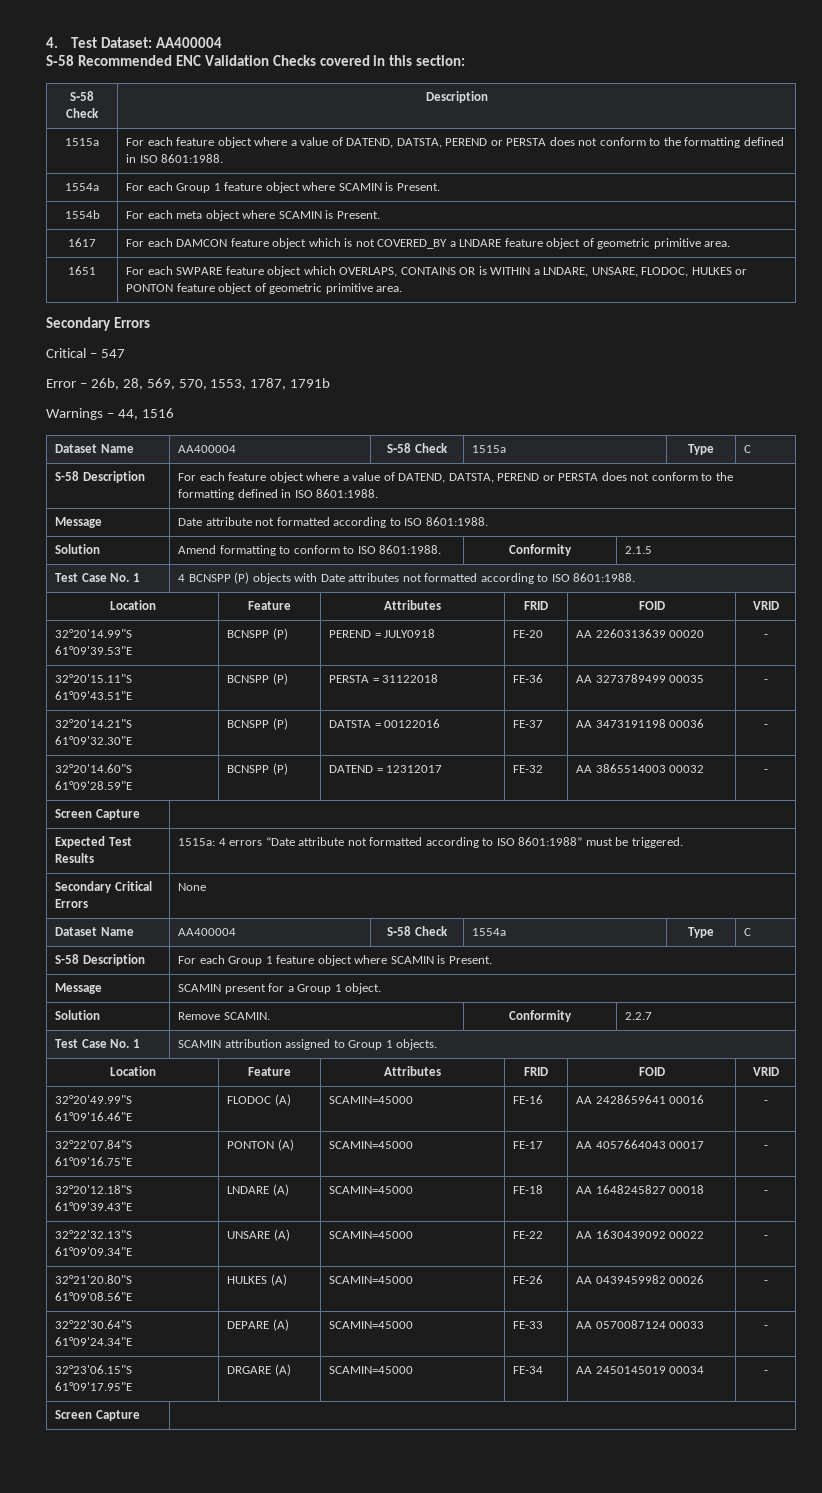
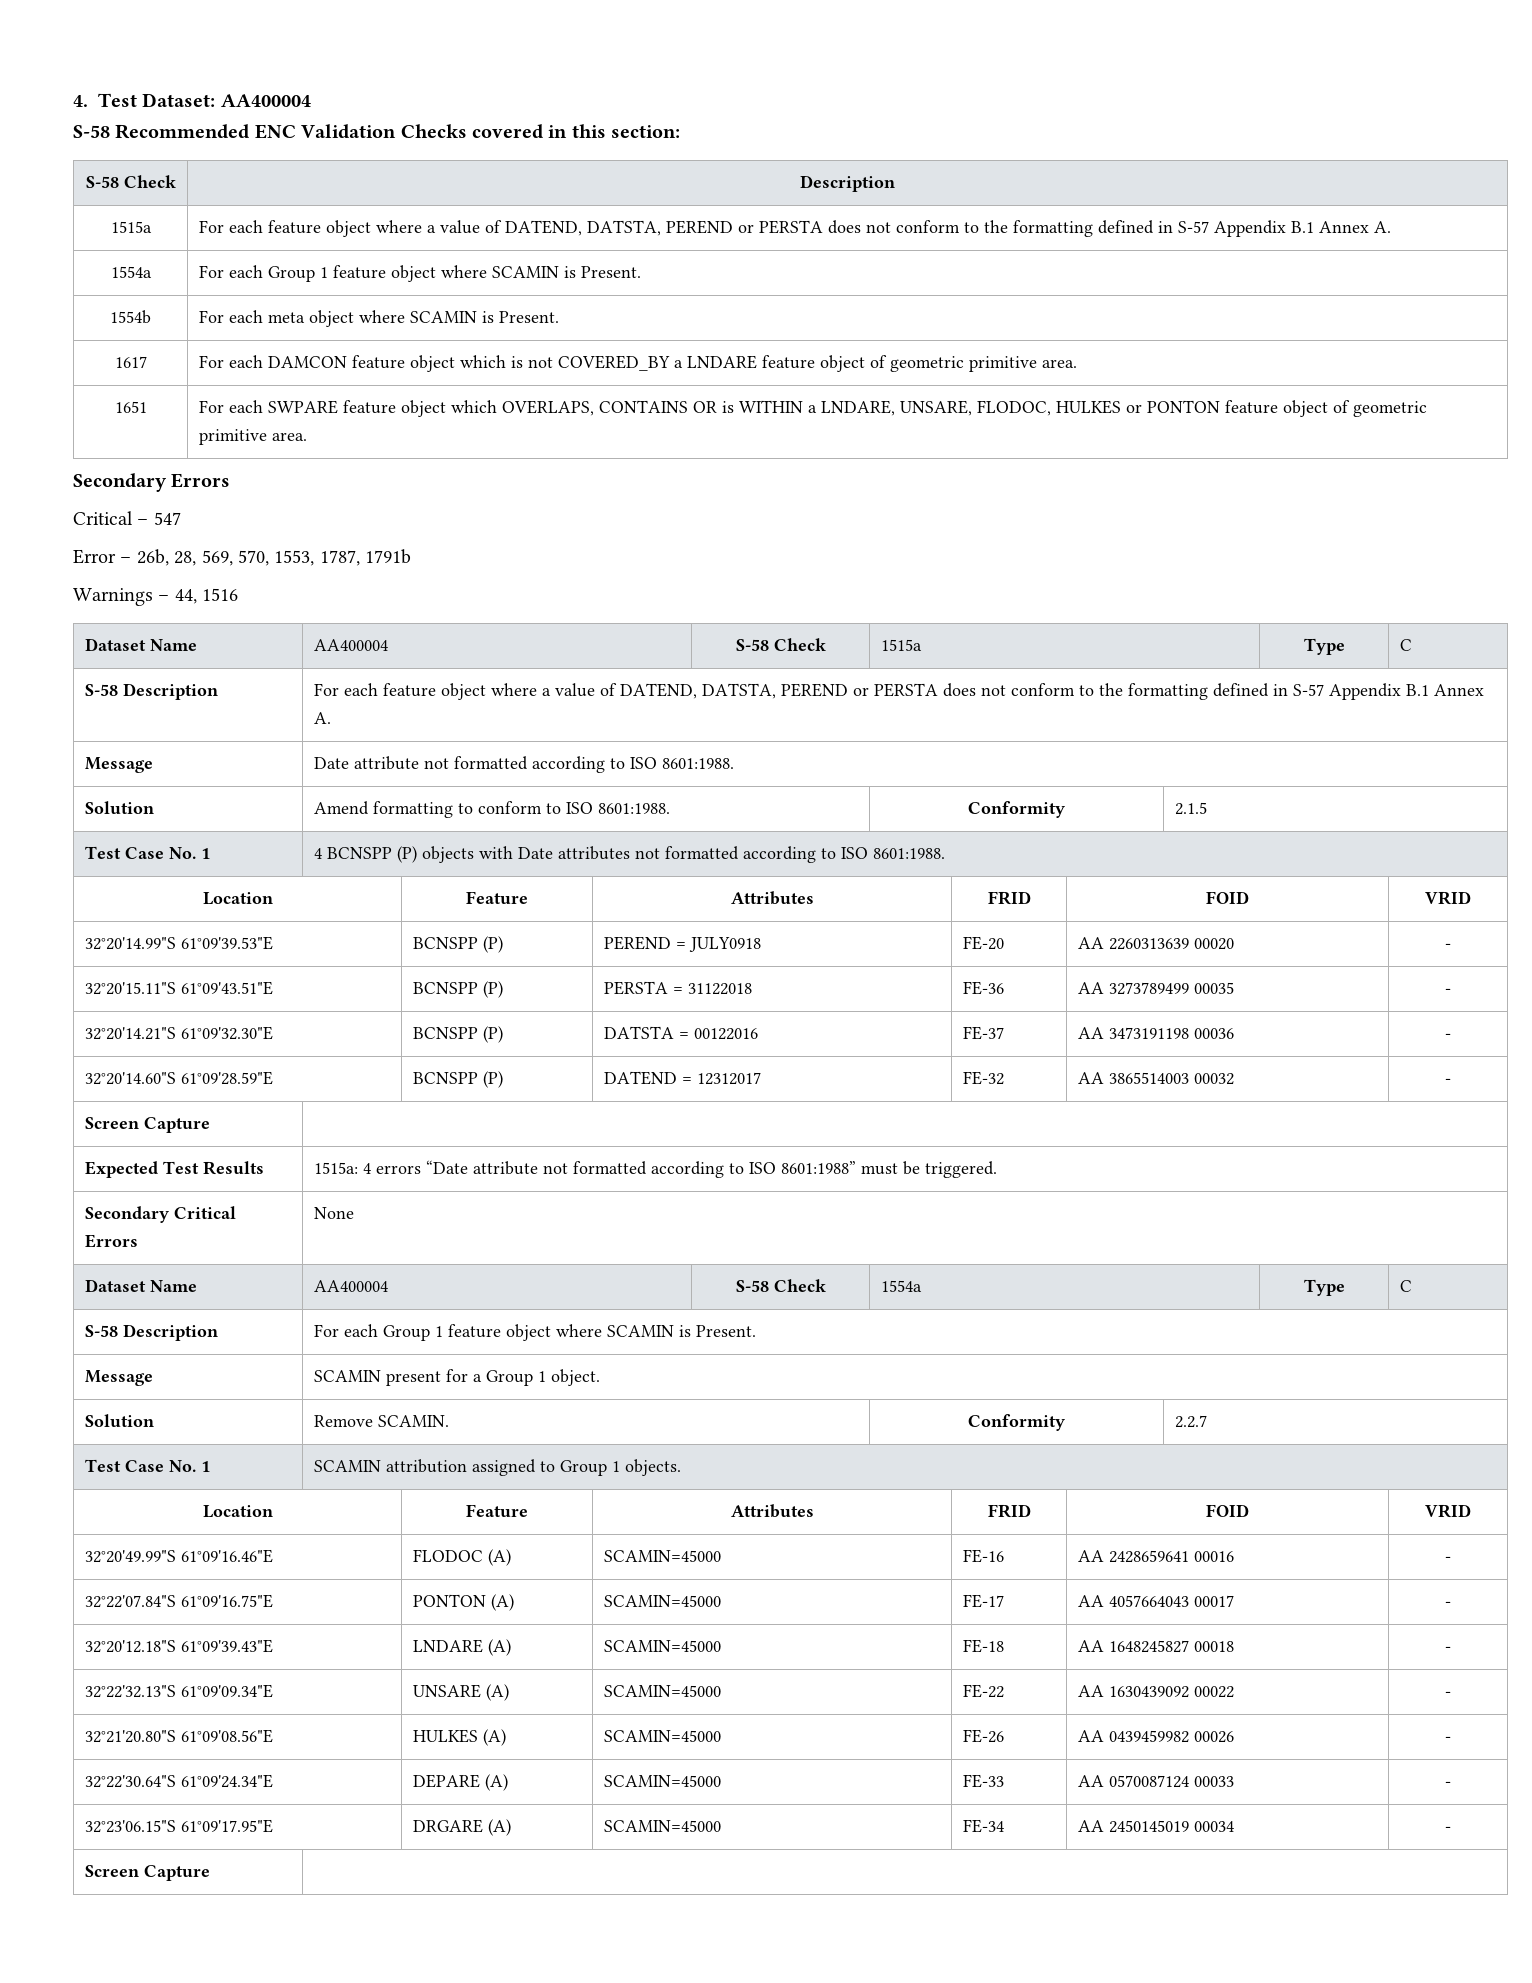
- 1515a | For each feature object where a value of DATEND, DATSTA, PEREND or PERSTA does not conform to the formatting defined in ISO 8601:1988.
+ 1515a | For each feature object where a value of DATEND, DATSTA, PEREND or PERSTA does not conform to the formatting defined in S-57 Appendix B.1 Annex A.
- S-58 Description | For each feature object where a value of DATEND, DATSTA, PEREND or PERSTA does not conform to the formatting defined in ISO 8601:1988.
+ S-58 Description | For each feature object where a value of DATEND, DATSTA, PEREND or PERSTA does not conform to the formatting defined in S-57 Appendix B.1 Annex A.

